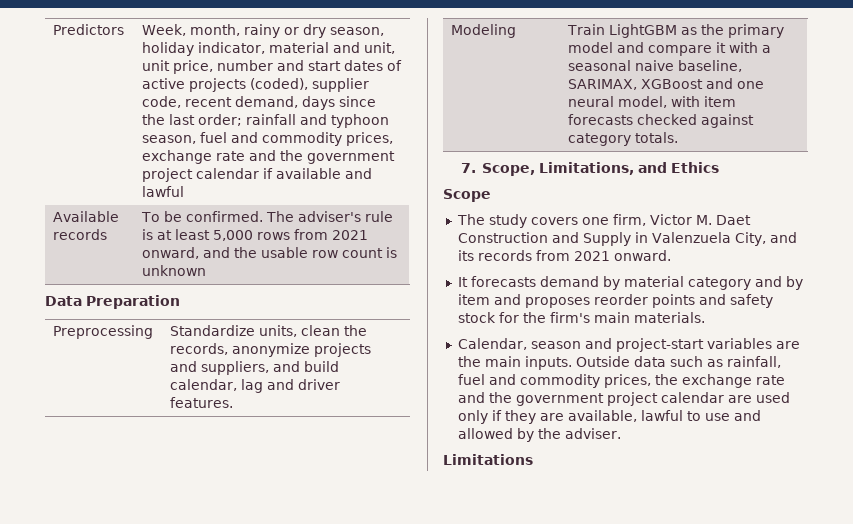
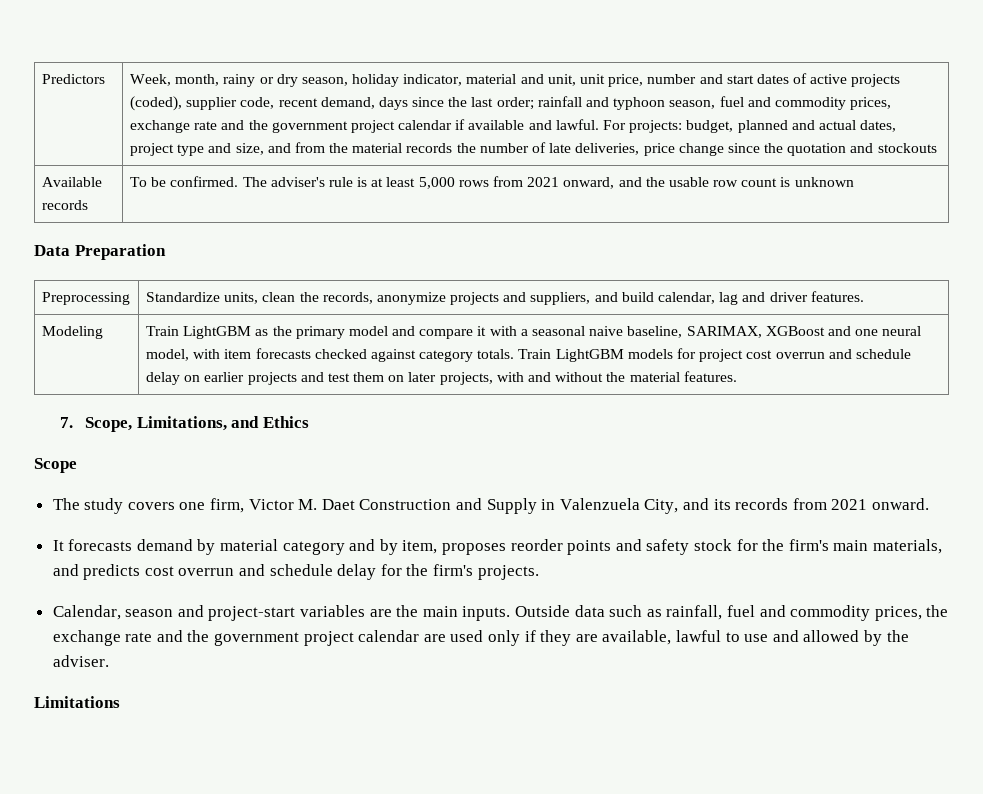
- Week, month, rainy or dry season, holiday indicator, material and unit, unit price, number and start dates of active projects (coded), supplier code, recent demand, days since the last order; rainfall and typhoon season, fuel and commodity prices, exchange rate and the government project calendar if available and lawful
+ Week, month, rainy or dry season, holiday indicator, material and unit, unit price, number and start dates of active projects (coded), supplier code, recent demand, days since the last order; rainfall and typhoon season, fuel and commodity prices, exchange rate and the government project calendar if available and lawful. For projects: budget, planned and actual dates, project type and size, and from the material records the number of late deliveries, price change since the quotation and stockouts
+ Train LightGBM models for project cost overrun and schedule delay on earlier projects and test them on later projects, with and without the material features.
- It forecasts demand by material category and by item and proposes reorder points and safety stock for the firm's main materials.
+ It forecasts demand by material category and by item, proposes reorder points and safety stock for the firm's main materials, and predicts cost overrun and schedule delay for the firm's projects.

